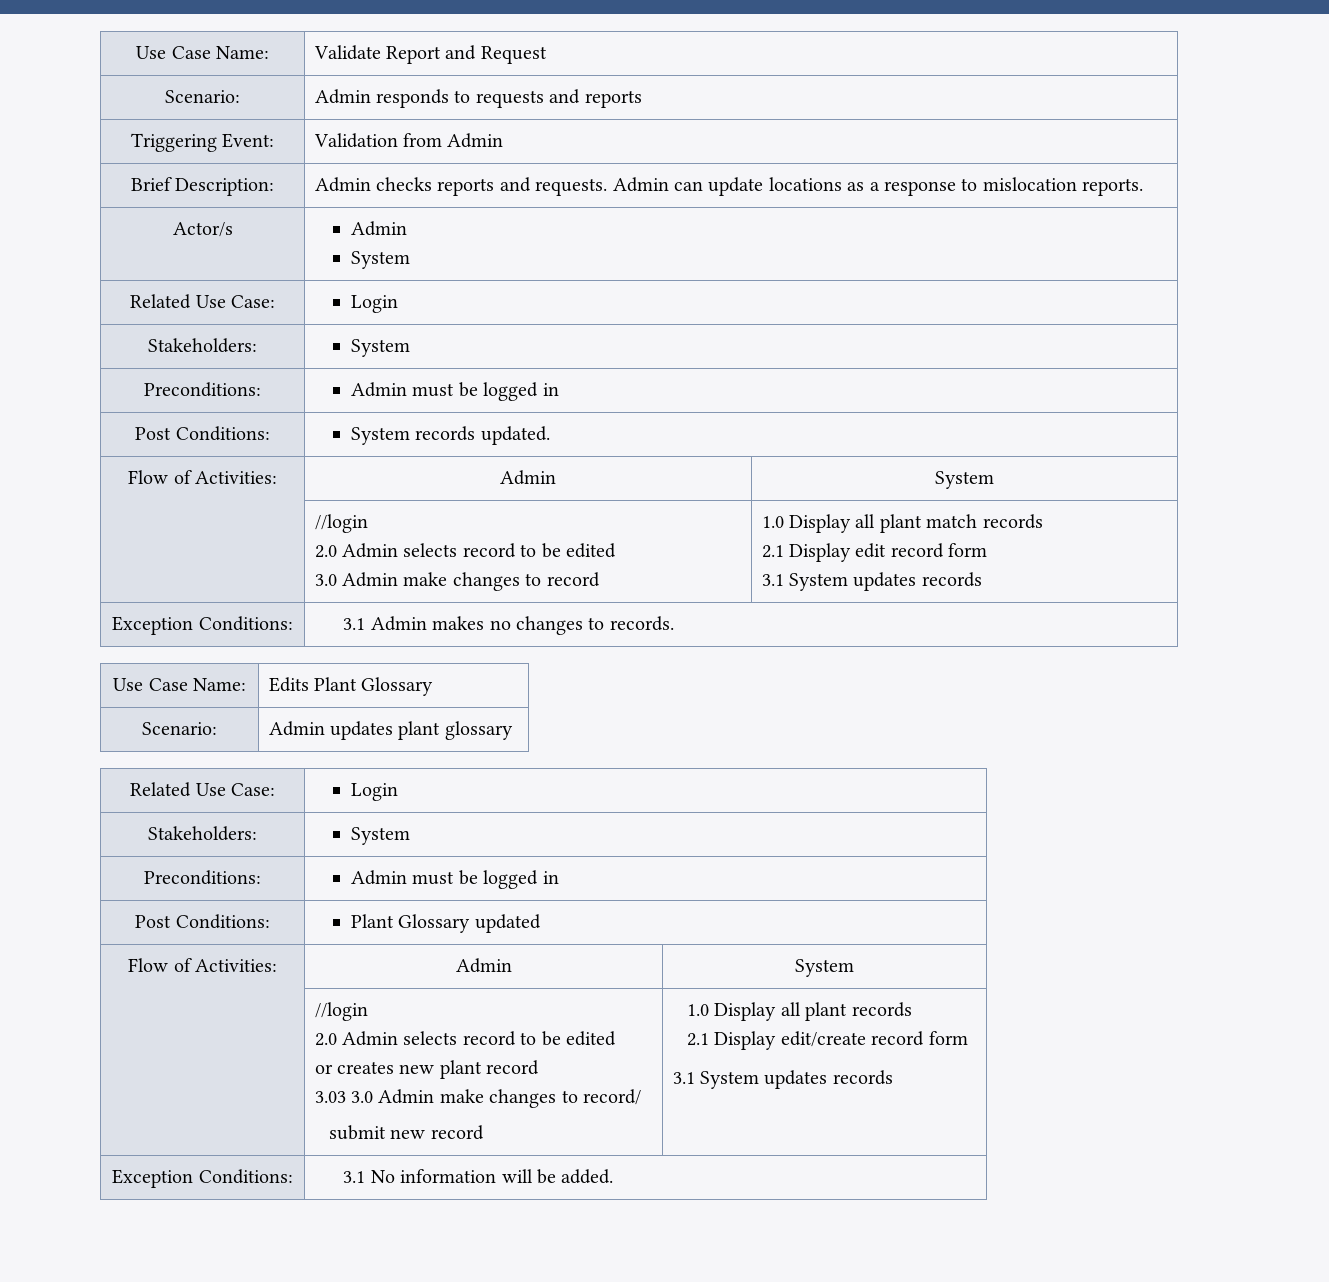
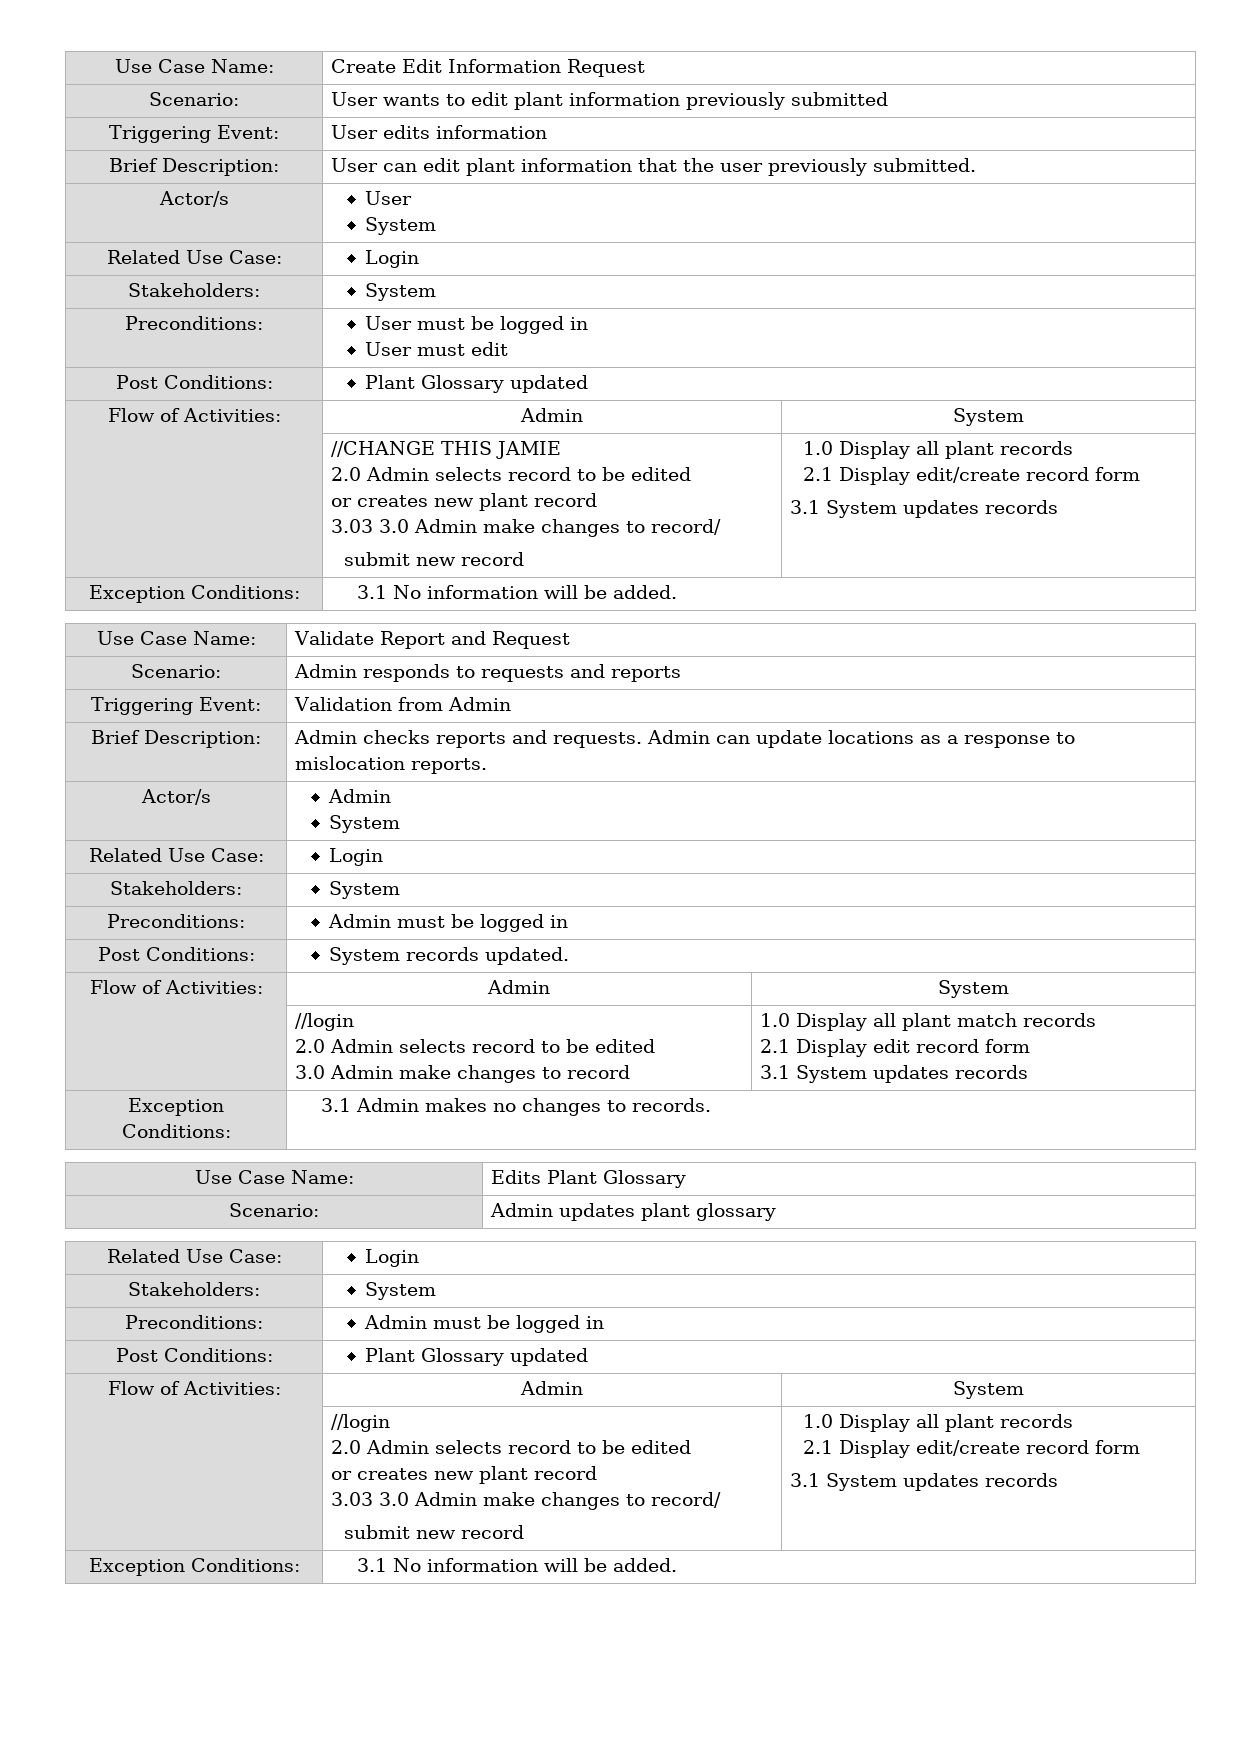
+ Use Case Name: | Create Edit Information Request
+ Scenario: | User wants to edit plant information previously submitted
+ Triggering Event: | User edits information
+ Brief Description: | User can edit plant information that the user previously submitted.
+ Actor/s | User
+ System
+ Related Use Case: | Login
+ Stakeholders: | System
+ Preconditions: | User must be logged in
+ User must edit
+ Post Conditions: | Plant Glossary updated
+ Flow of Activities: | Admin | System
+ | //CHANGE THIS JAMIE
+ 2.0 Admin selects record to be edited
+ or creates new plant record
+ 3.03 3.0 Admin make changes to record/
+ submit new record | 1.0 Display all plant records
+ 2.1 Display edit/create record form
+ 3.1 System updates records
+ Exception Conditions: | 3.1 No information will be added.

